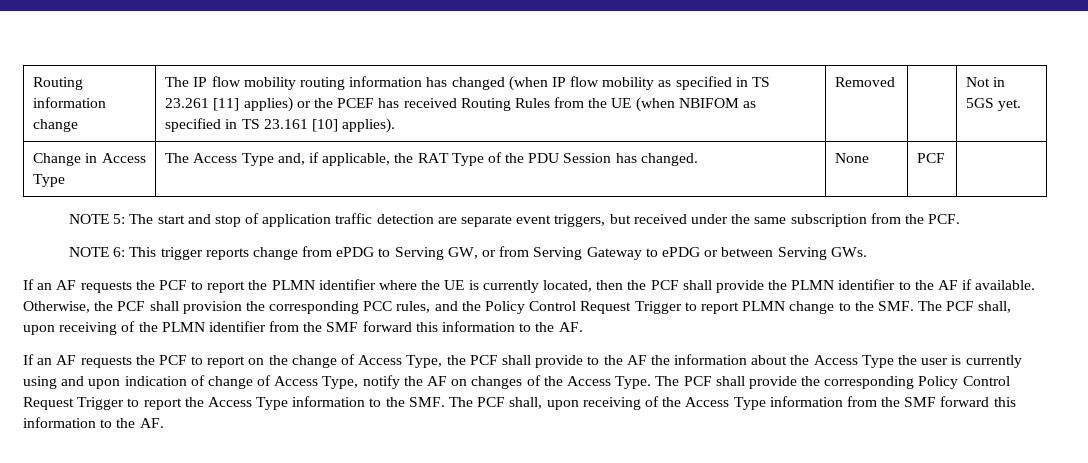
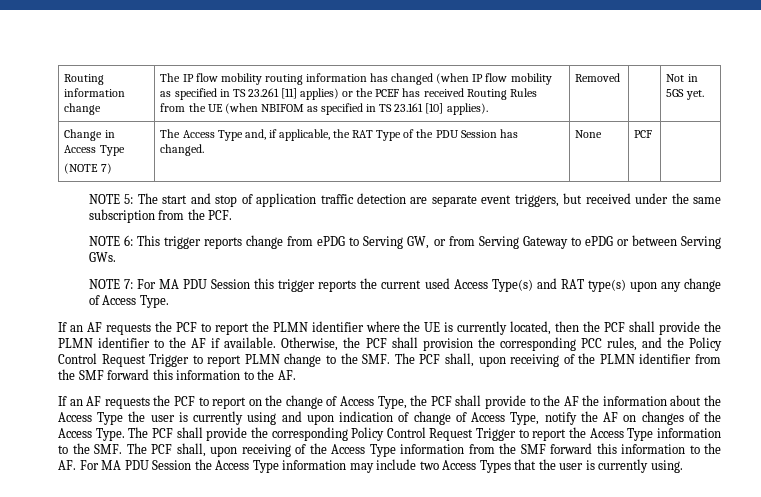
- Change in Access Type | The Access Type and, if applicable, the RAT Type of the PDU Session has changed. | None | PCF |
+ Change in Access Type
+ (NOTE 7) | The Access Type and, if applicable, the RAT Type of the PDU Session has changed. | None | PCF |
+ NOTE 7: For MA PDU Session this trigger reports the current used Access Type(s) and RAT type(s) upon any change of Access Type.
- The PCF shall provide the corresponding Policy Control Request Trigger to report the Access Type information to the SMF. The PCF shall, upon receiving of the Access Type information from the SMF forward this information to the AF.
+ The PCF shall provide the corresponding Policy Control Request Trigger to report the Access Type information to the SMF. The PCF shall, upon receiving of the Access Type information from the SMF forward this information to the AF. For MA PDU Session the Access Type information may include two Access Types that the user is currently using.

